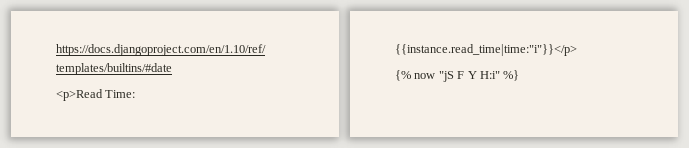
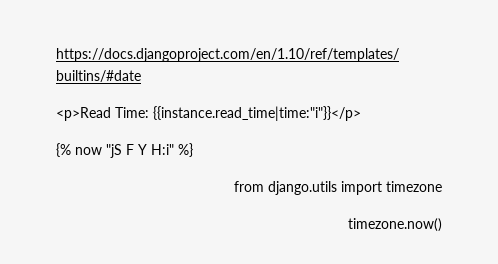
+ from django.utils import timezone
+ timezone.now()

